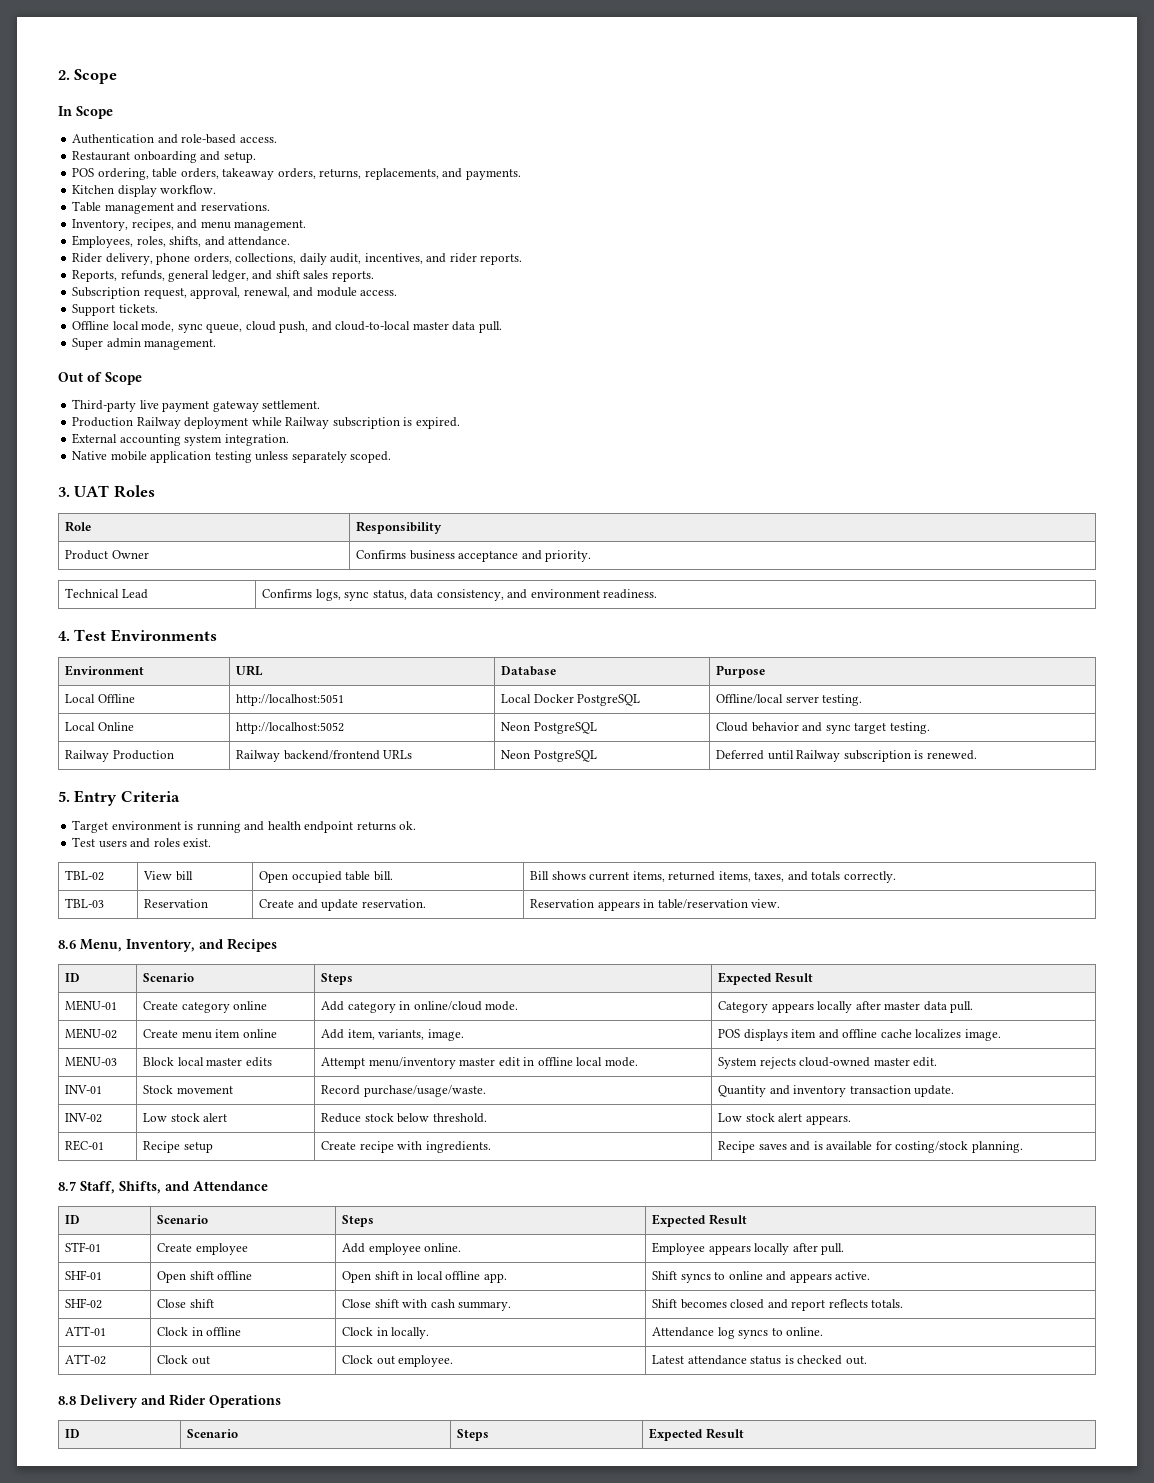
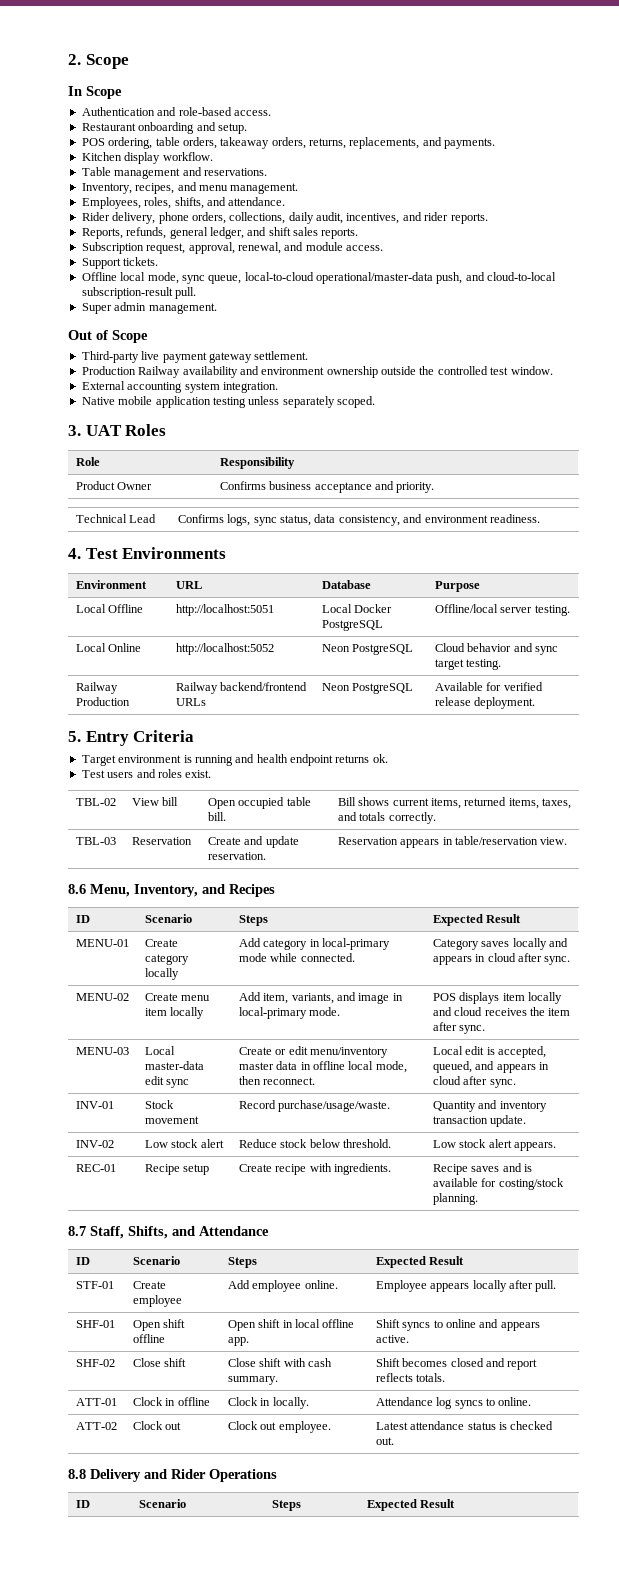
- Offline local mode, sync queue, cloud push, and cloud-to-local master data pull.
+ Offline local mode, sync queue, local-to-cloud operational/master-data push, and cloud-to-local subscription-result pull.
- Production Railway deployment while Railway subscription is expired.
+ Production Railway availability and environment ownership outside the controlled test window.
- Railway Production | Railway backend/frontend URLs | Neon PostgreSQL | Deferred until Railway subscription is renewed.
+ Railway Production | Railway backend/frontend URLs | Neon PostgreSQL | Available for verified release deployment.
- MENU-01 | Create category online | Add category in online/cloud mode. | Category appears locally after master data pull.
+ MENU-01 | Create category locally | Add category in local-primary mode while connected. | Category saves locally and appears in cloud after sync.
- MENU-02 | Create menu item online | Add item, variants, image. | POS displays item and offline cache localizes image.
- MENU-03 | Block local master edits | Attempt menu/inventory master edit in offline local mode. | System rejects cloud-owned master edit.
+ MENU-02 | Create menu item locally | Add item, variants, and image in local-primary mode. | POS displays item locally and cloud receives the item after sync.
+ MENU-03 | Local master-data edit sync | Create or edit menu/inventory master data in offline local mode, then reconnect. | Local edit is accepted, queued, and appears in cloud after sync.

